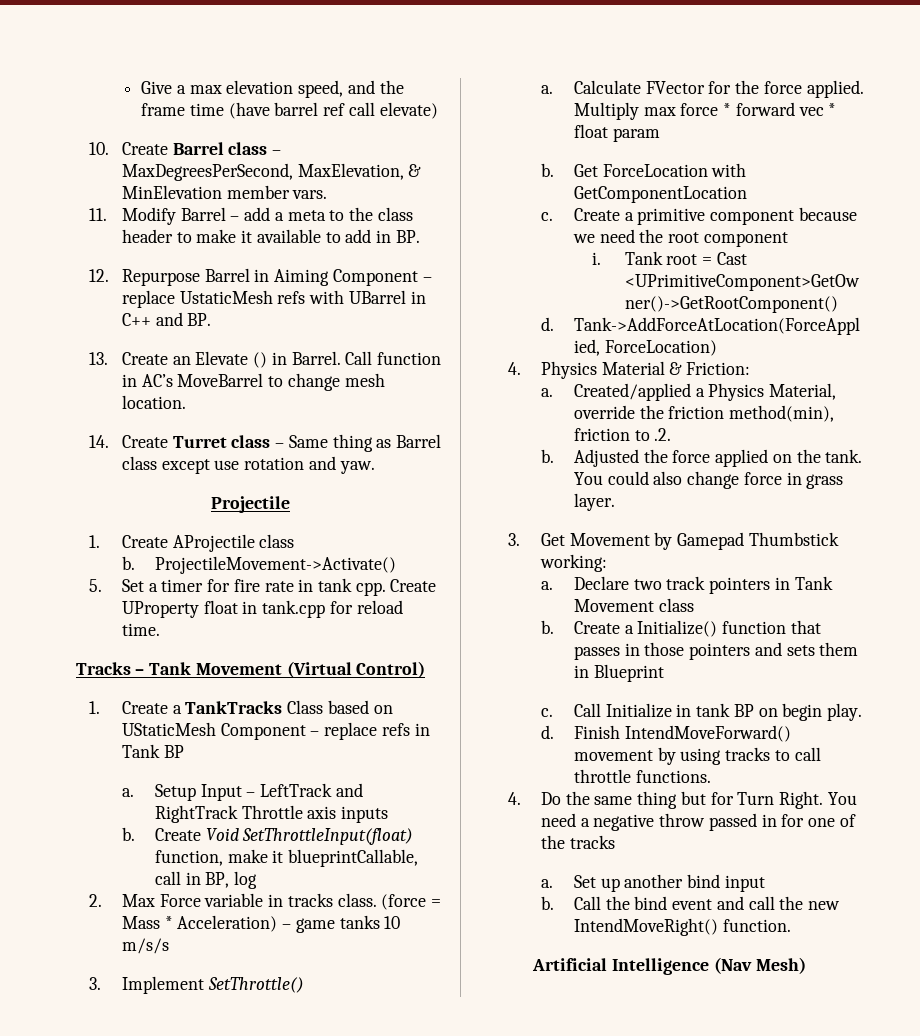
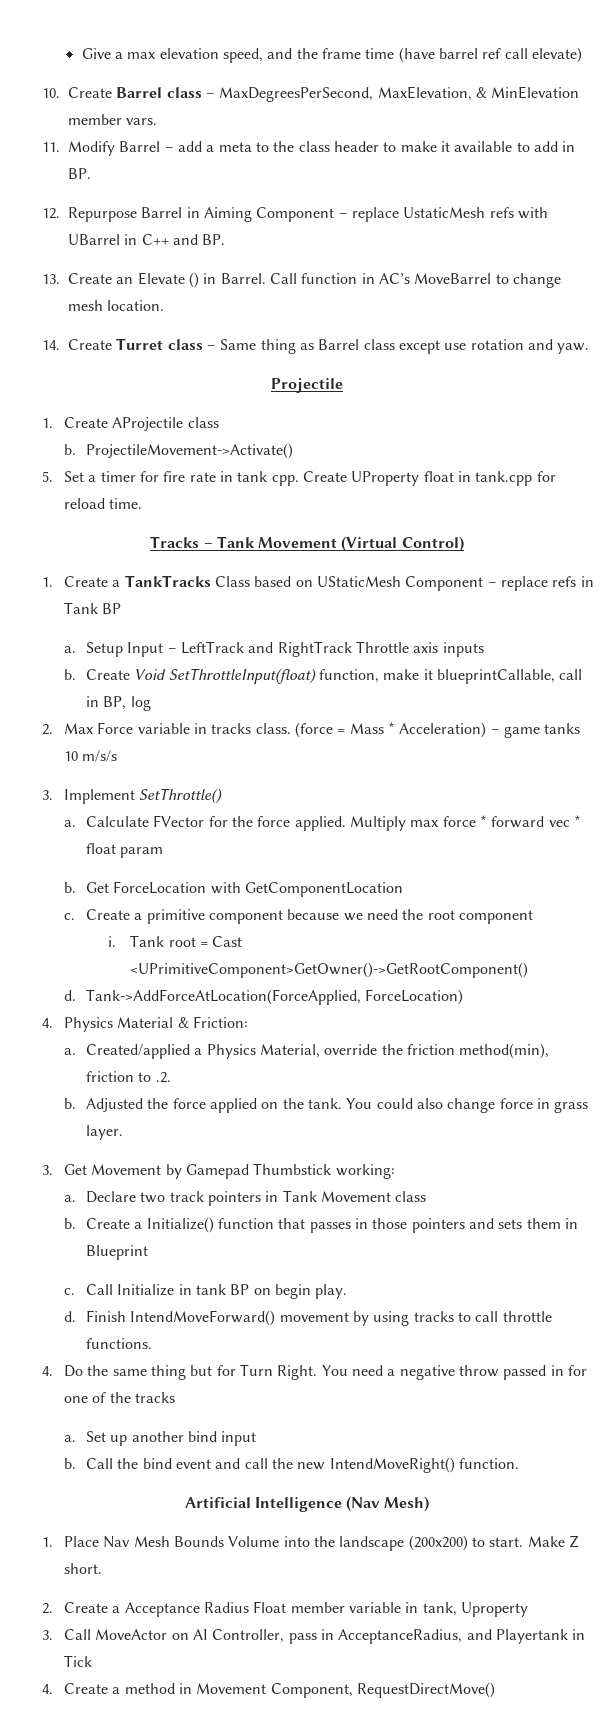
+ 1. Place Nav Mesh Bounds Volume into the landscape (200x200) to start. Make Z short.
+ 2. Create a Acceptance Radius Float member variable in tank, Uproperty
+ 3. Call MoveActor on AI Controller, pass in AcceptanceRadius, and Playertank in Tick
+ 4. Create a method in Movement Component, RequestDirectMove()

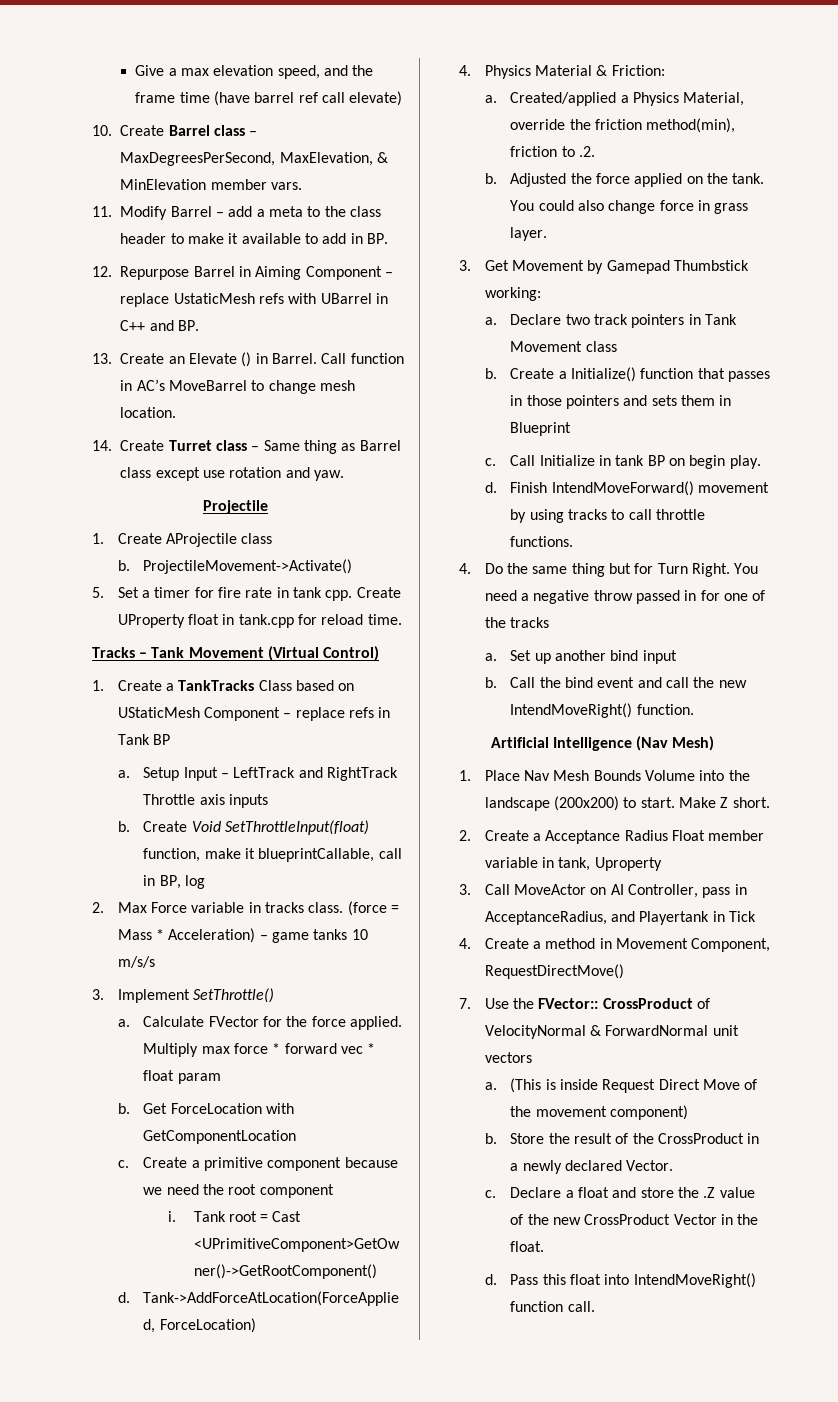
+ 7. Use the FVector:: CrossProduct of VelocityNormal & ForwardNormal unit vectors
+ a. (This is inside Request Direct Move of the movement component)
+ b. Store the result of the CrossProduct in a newly declared Vector.
+ c. Declare a float and store the .Z value of the new CrossProduct Vector in the float.
+ d. Pass this float into IntendMoveRight() function call.

